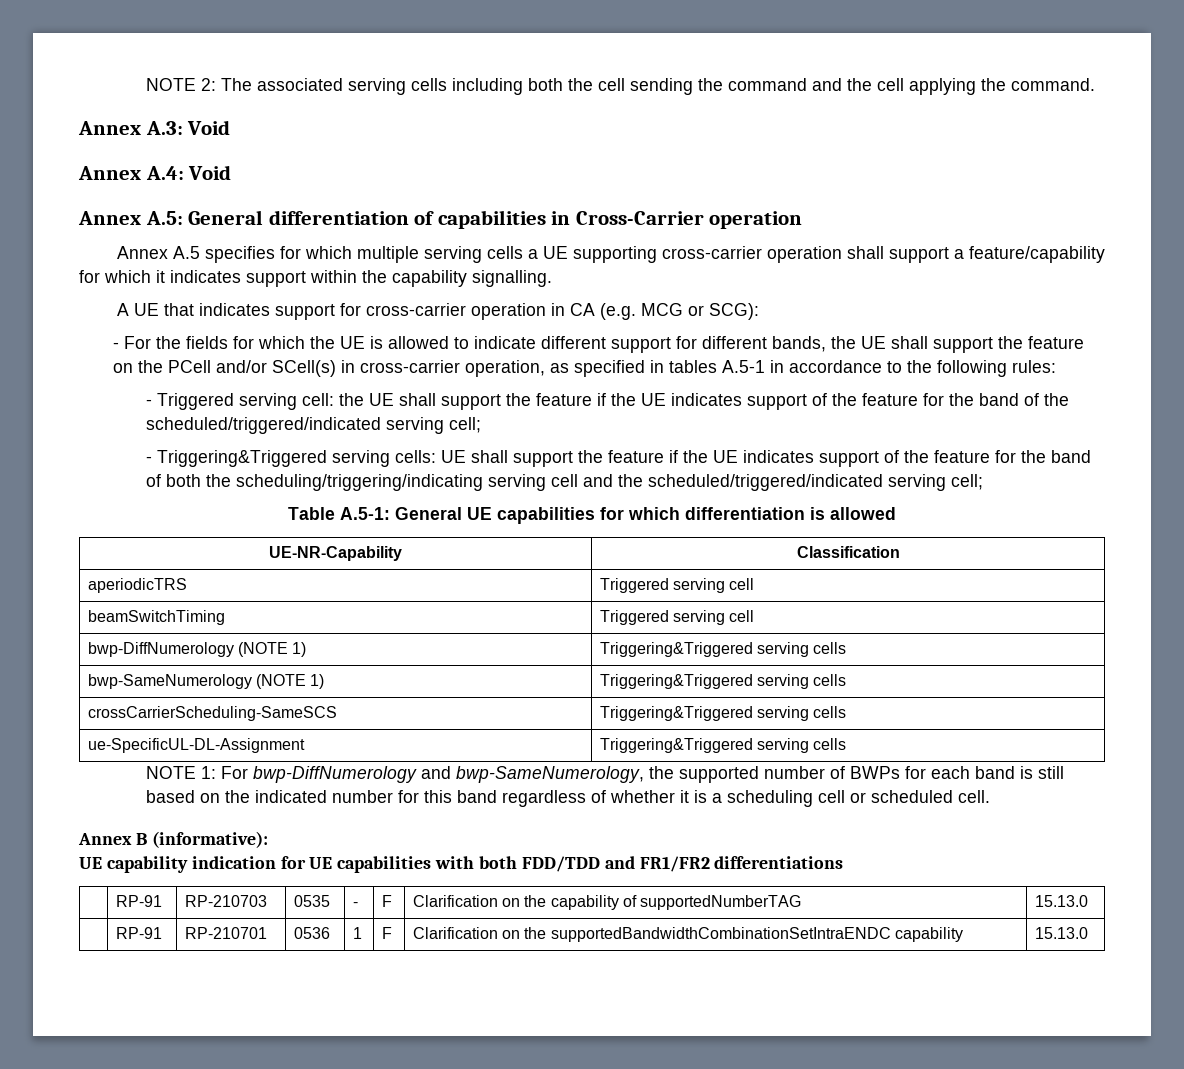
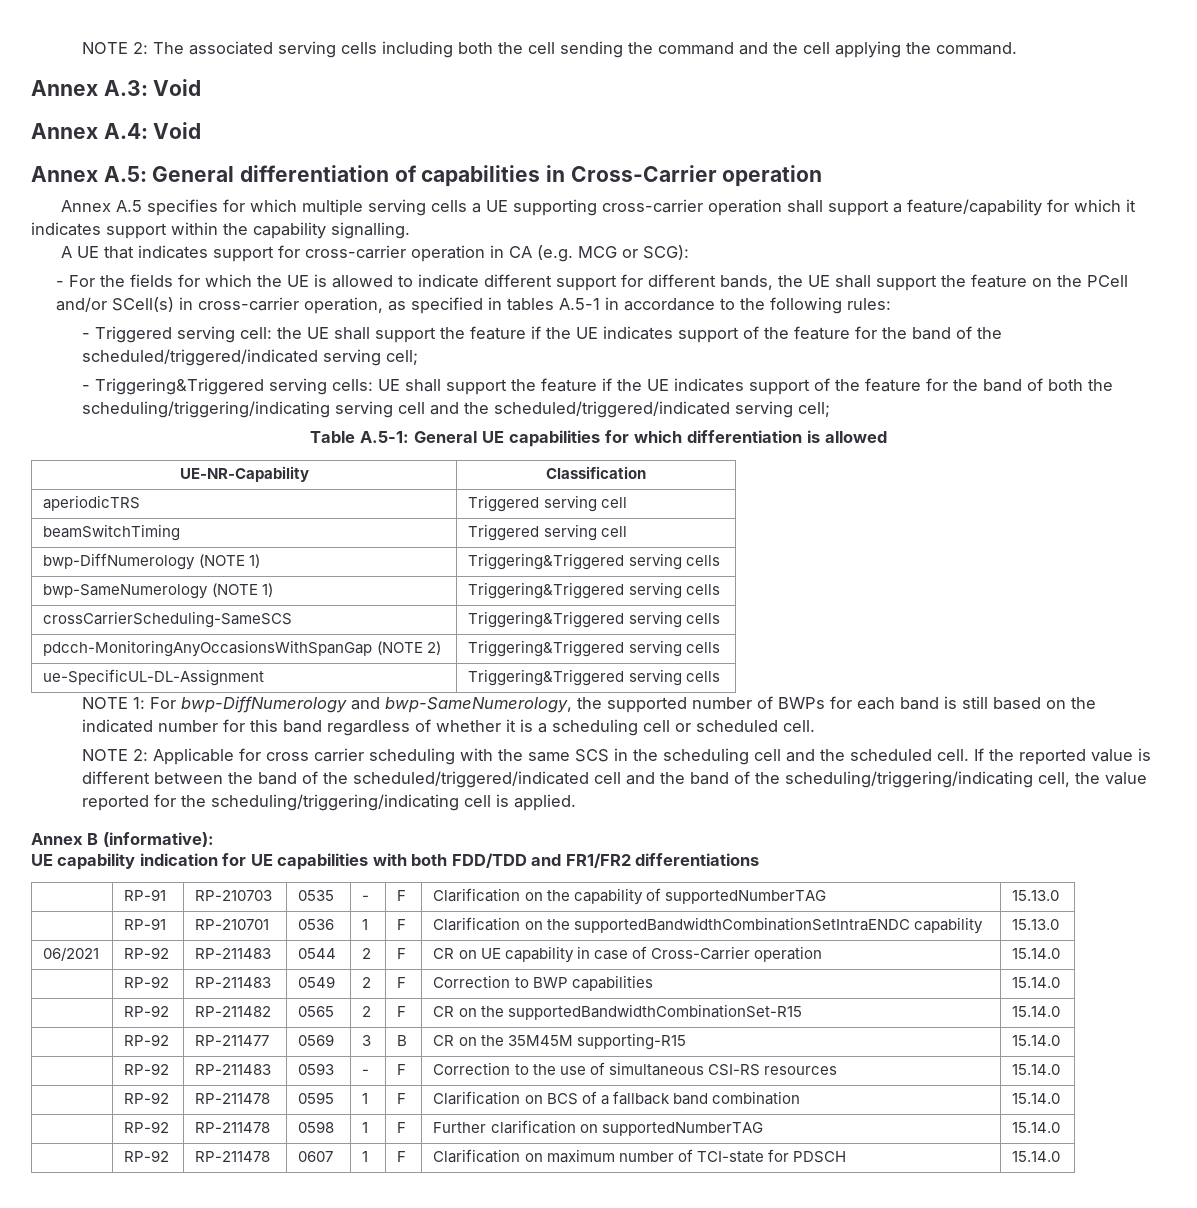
+ pdcch-MonitoringAnyOccasionsWithSpanGap (NOTE 2) | Triggering&Triggered serving cells
+ NOTE 2: Applicable for cross carrier scheduling with the same SCS in the scheduling cell and the scheduled cell. If the reported value is different between the band of the scheduled/triggered/indicated cell and the band of the scheduling/triggering/indicating cell, the value reported for the scheduling/triggering/indicating cell is applied.
+ 06/2021 | RP-92 | RP-211483 | 0544 | 2 | F | CR on UE capability in case of Cross-Carrier operation | 15.14.0
+ | RP-92 | RP-211483 | 0549 | 2 | F | Correction to BWP capabilities | 15.14.0
+ | RP-92 | RP-211482 | 0565 | 2 | F | CR on the supportedBandwidthCombinationSet-R15 | 15.14.0
+ | RP-92 | RP-211477 | 0569 | 3 | B | CR on the 35M45M supporting-R15 | 15.14.0
+ | RP-92 | RP-211483 | 0593 | - | F | Correction to the use of simultaneous CSI-RS resources | 15.14.0
+ | RP-92 | RP-211478 | 0595 | 1 | F | Clarification on BCS of a fallback band combination | 15.14.0
+ | RP-92 | RP-211478 | 0598 | 1 | F | Further clarification on supportedNumberTAG | 15.14.0
+ | RP-92 | RP-211478 | 0607 | 1 | F | Clarification on maximum number of TCI-state for PDSCH | 15.14.0

